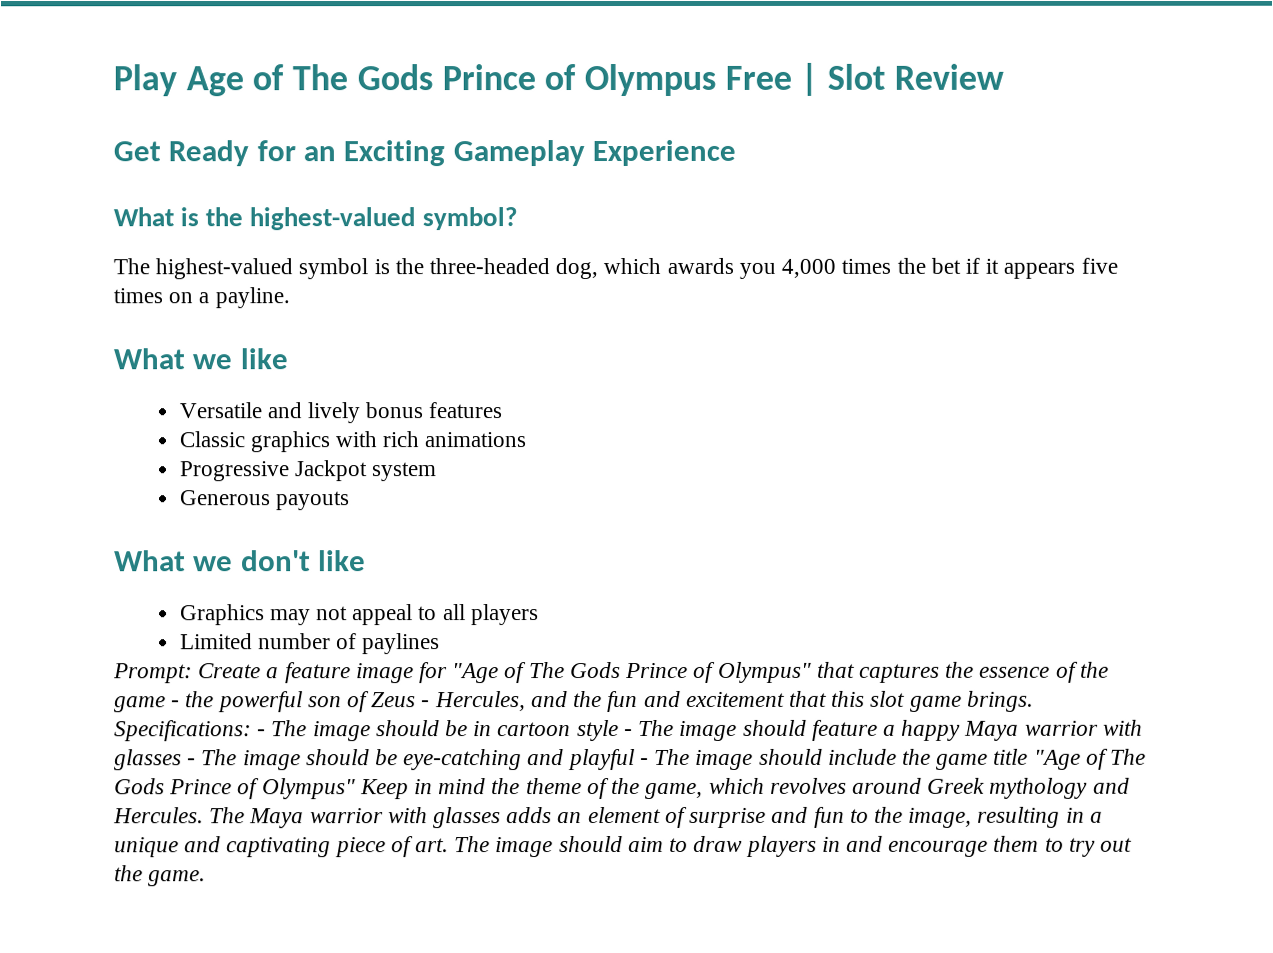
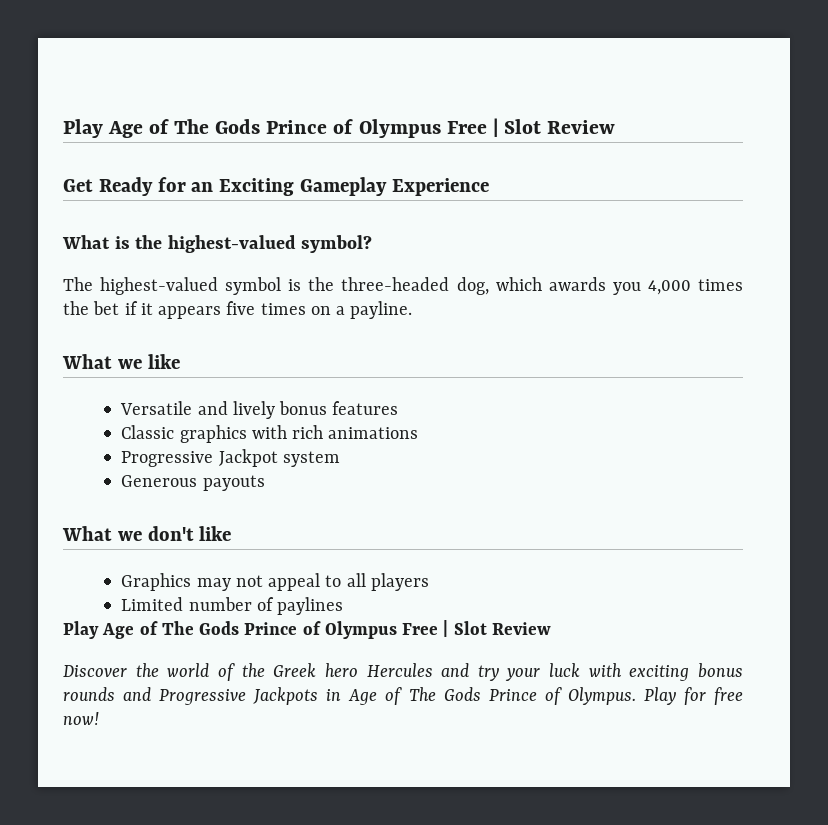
  Limited number of paylines
- Prompt: Create a feature image for "Age of The Gods Prince of Olympus" that captures the essence of the game - the powerful son of Zeus - Hercules, and the fun and excitement that this slot game brings. Specifications: - The image should be in cartoon style - The image should feature a happy Maya warrior with glasses - The image should be eye-catching and playful - The image should include the game title "Age of The Gods Prince of Olympus" Keep in mind the theme of the game, which revolves around Greek mythology and Hercules. The Maya warrior with glasses adds an element of surprise and fun to the image, resulting in a unique and captivating piece of art. The image should aim to draw players in and encourage them to try out the game.
+ Play Age of The Gods Prince of Olympus Free | Slot Review
+ Discover the world of the Greek hero Hercules and try your luck with exciting bonus rounds and Progressive Jackpots in Age of The Gods Prince of Olympus. Play for free now!

